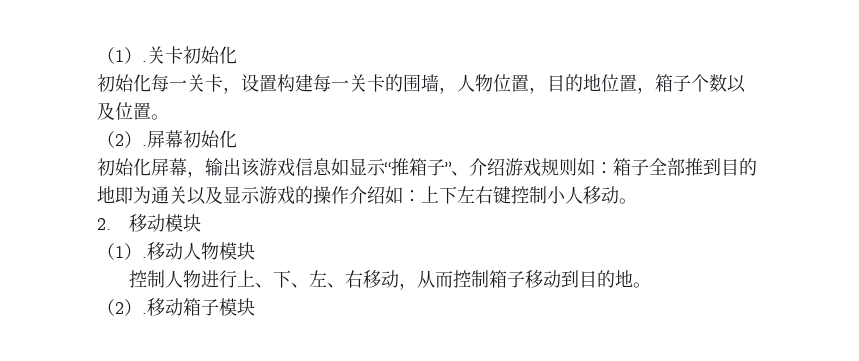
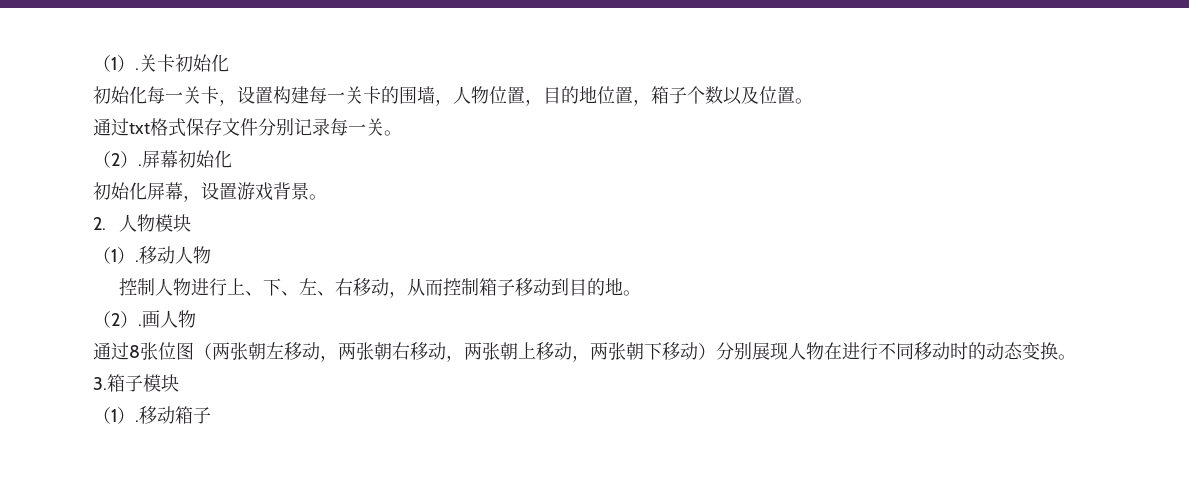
+ 通过txt格式保存文件分别记录每一关。
- 初始化屏幕，输出该游戏信息如显示“推箱子”、介绍游戏规则如：箱子全部推到目的地即为通关以及显示游戏的操作介绍如：上下左右键控制小人移动。
+ 初始化屏幕，设置游戏背景。
- 2.移动模块
+ 2.人物模块
- 移动人物模块
+ 移动人物
+ 画人物
+ 通过8张位图（两张朝左移动，两张朝右移动，两张朝上移动，两张朝下移动）分别展现人物在进行不同移动时的动态变换。
+ 3.箱子模块
+ （1）.
- 移动箱子模块
+ 移动箱子

